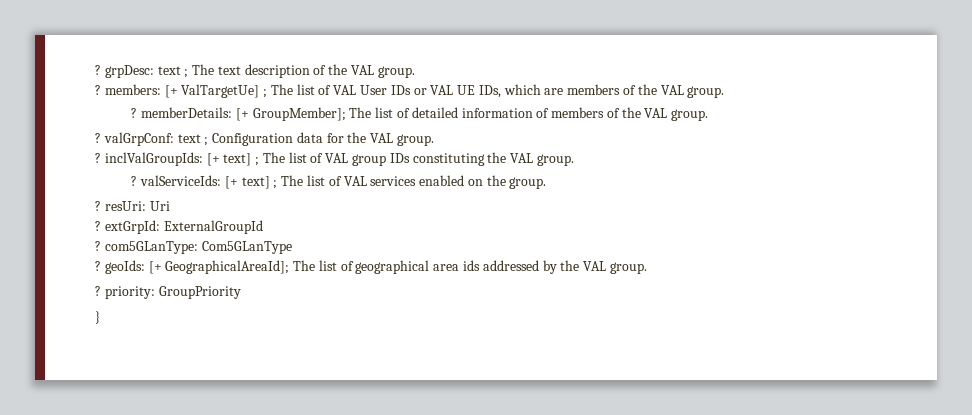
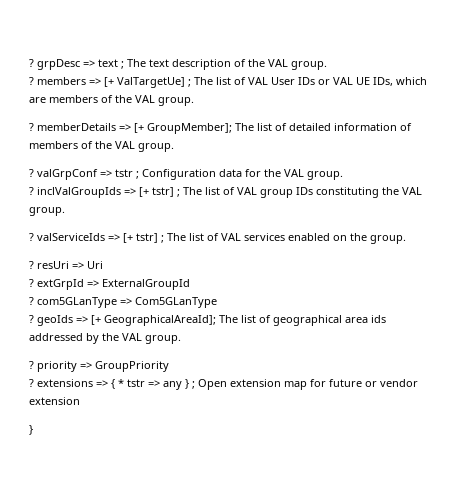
- ? grpDesc: text ; The text description of the VAL group.
+ ? grpDesc => text ; The text description of the VAL group.
- ? members: [+ ValTargetUe] ; The list of VAL User IDs or VAL UE IDs, which are members of the VAL group.
+ ? members => [+ ValTargetUe] ; The list of VAL User IDs or VAL UE IDs, which are members of the VAL group.
- ? memberDetails: [+ GroupMember]; The list of detailed information of members of the VAL group.
+ ? memberDetails => [+ GroupMember]; The list of detailed information of members of the VAL group.
- ? valGrpConf: text ; Configuration data for the VAL group.
+ ? valGrpConf => tstr ; Configuration data for the VAL group.
- ? inclValGroupIds: [+ text] ; The list of VAL group IDs constituting the VAL group.
+ ? inclValGroupIds => [+ tstr] ; The list of VAL group IDs constituting the VAL group.
- ? valServiceIds: [+ text] ; The list of VAL services enabled on the group.
+ ? valServiceIds => [+ tstr] ; The list of VAL services enabled on the group.
- ? resUri: Uri
+ ? resUri => Uri
- ? extGrpId: ExternalGroupId
+ ? extGrpId => ExternalGroupId
- ? com5GLanType: Com5GLanType
+ ? com5GLanType => Com5GLanType
- ? geoIds: [+ GeographicalAreaId]; The list of geographical area ids addressed by the VAL group.
+ ? geoIds => [+ GeographicalAreaId]; The list of geographical area ids addressed by the VAL group.
- ? priority: GroupPriority
+ ? priority => GroupPriority
+ ? extensions => { * tstr => any } ; Open extension map for future or vendor extension

